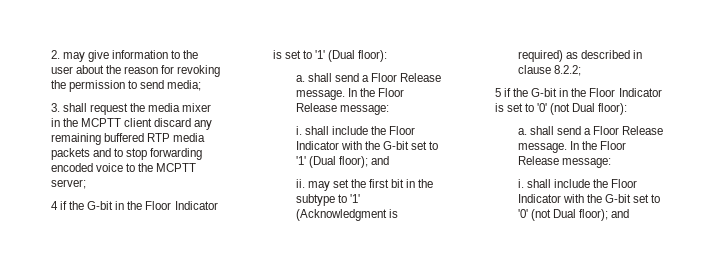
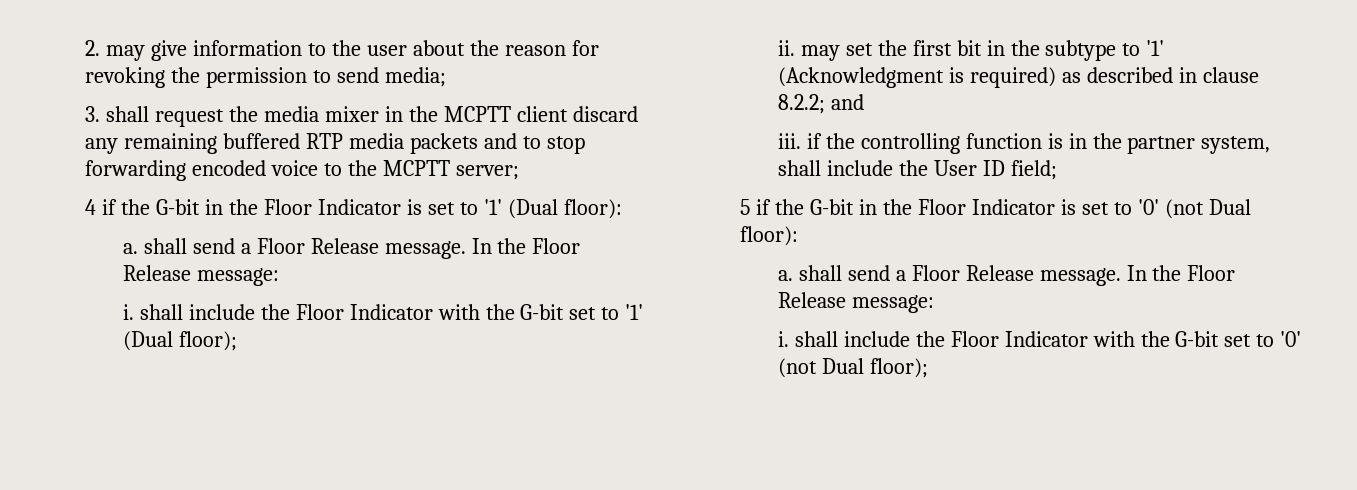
- i. shall include the Floor Indicator with the G-bit set to '1' (Dual floor); and
+ i. shall include the Floor Indicator with the G-bit set to '1' (Dual floor);
- ii. may set the first bit in the subtype to '1' (Acknowledgment is required) as described in clause 8.2.2;
+ ii. may set the first bit in the subtype to '1' (Acknowledgment is required) as described in clause 8.2.2; and
+ iii. if the controlling function is in the partner system, shall include the User ID field;
- i. shall include the Floor Indicator with the G-bit set to '0' (not Dual floor); and
+ i. shall include the Floor Indicator with the G-bit set to '0' (not Dual floor);

